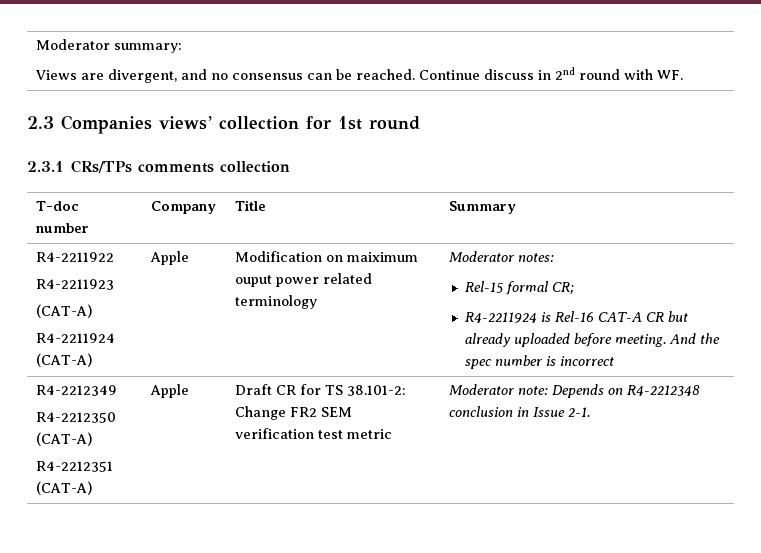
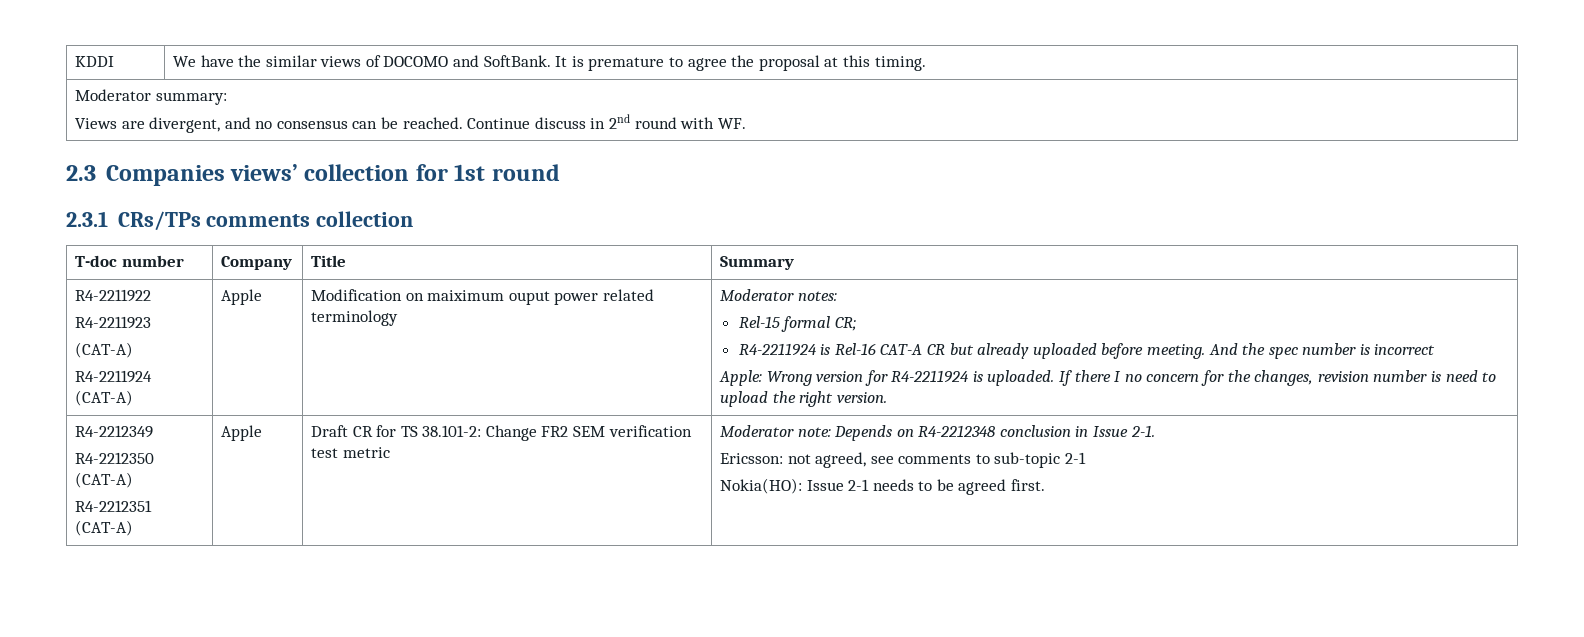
+ KDDI | We have the similar views of DOCOMO and SoftBank. It is premature to agree the proposal at this timing.
+ Apple: Wrong version for R4-2211924 is uploaded. If there I no concern for the changes, revision number is need to upload the right version.
+ Ericsson: not agreed, see comments to sub-topic 2-1
+ Nokia(HO): Issue 2-1 needs to be agreed first.

